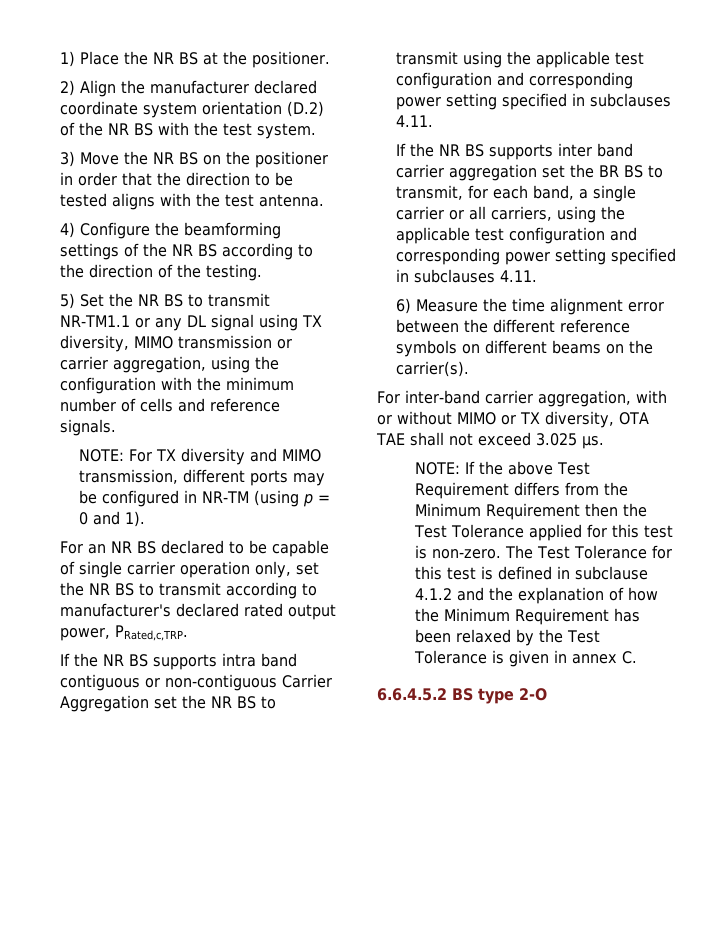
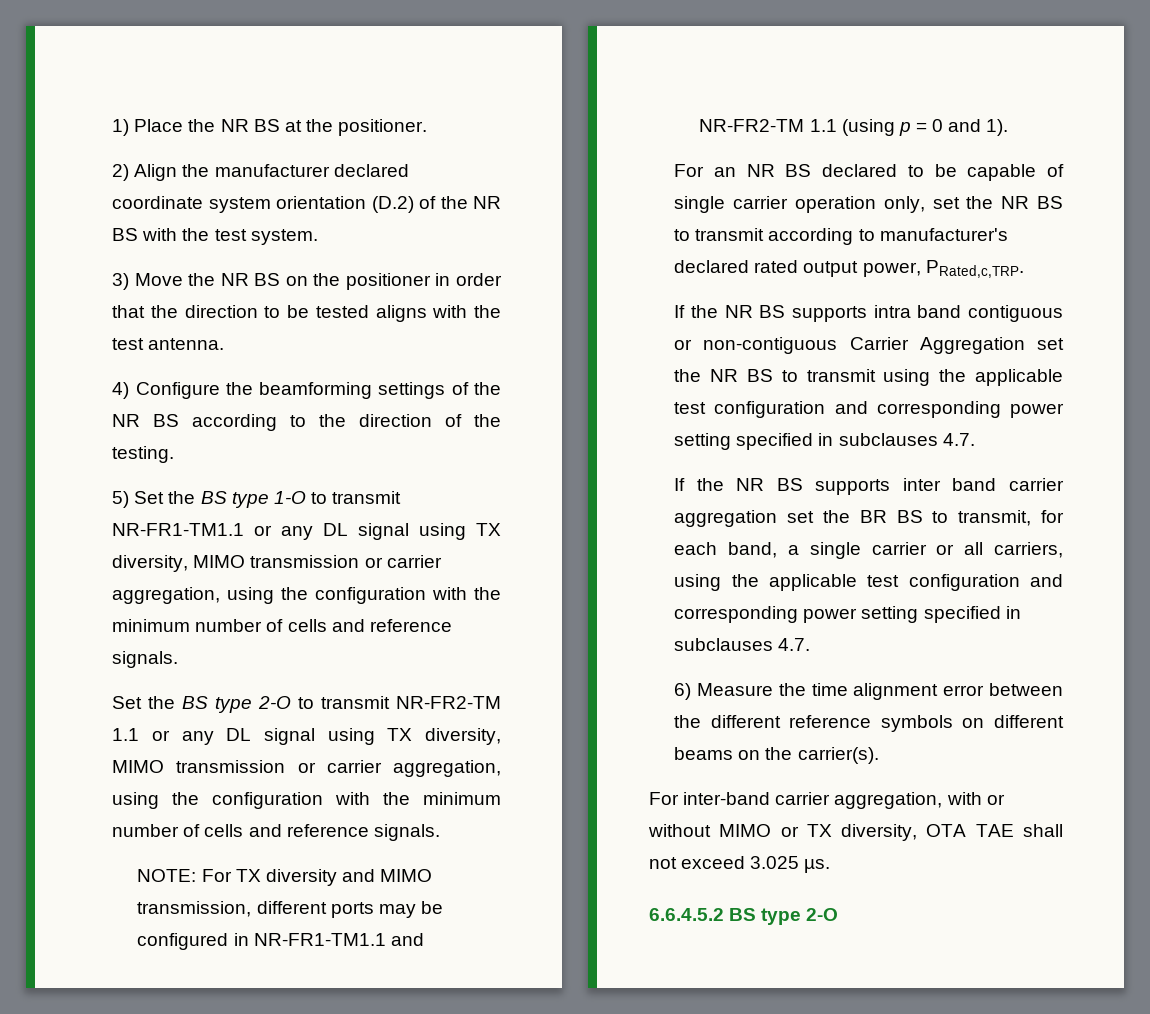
- 5) Set the NR BS to transmit NR-TM1.1 or any DL signal using TX diversity, MIMO transmission or carrier aggregation, using the configuration with the minimum number of cells and reference signals.
+ 5) Set the BS type 1-O to transmit NR-FR1-TM1.1 or any DL signal using TX diversity, MIMO transmission or carrier aggregation, using the configuration with the minimum number of cells and reference signals.
+ Set the BS type 2-O to transmit NR-FR2-TM 1.1 or any DL signal using TX diversity, MIMO transmission or carrier aggregation, using the configuration with the minimum number of cells and reference signals.
- NOTE: For TX diversity and MIMO transmission, different ports may be configured in NR-TM (using p = 0 and 1).
+ NOTE: For TX diversity and MIMO transmission, different ports may be configured in NR-FR1-TM1.1 and NR-FR2-TM 1.1 (using p = 0 and 1).
- If the NR BS supports intra band contiguous or non-contiguous Carrier Aggregation set the NR BS to transmit using the applicable test configuration and corresponding power setting specified in subclauses 4.11.
+ If the NR BS supports intra band contiguous or non-contiguous Carrier Aggregation set the NR BS to transmit using the applicable test configuration and corresponding power setting specified in subclauses 4.7.
- If the NR BS supports inter band carrier aggregation set the BR BS to transmit, for each band, a single carrier or all carriers, using the applicable test configuration and corresponding power setting specified in subclauses 4.11.
+ If the NR BS supports inter band carrier aggregation set the BR BS to transmit, for each band, a single carrier or all carriers, using the applicable test configuration and corresponding power setting specified in subclauses 4.7.
- NOTE: If the above Test Requirement differs from the Minimum Requirement then the Test Tolerance applied for this test is non-zero. The Test Tolerance for this test is defined in subclause 4.1.2 and the explanation of how the Minimum Requirement has been relaxed by the Test Tolerance is given in annex C.

